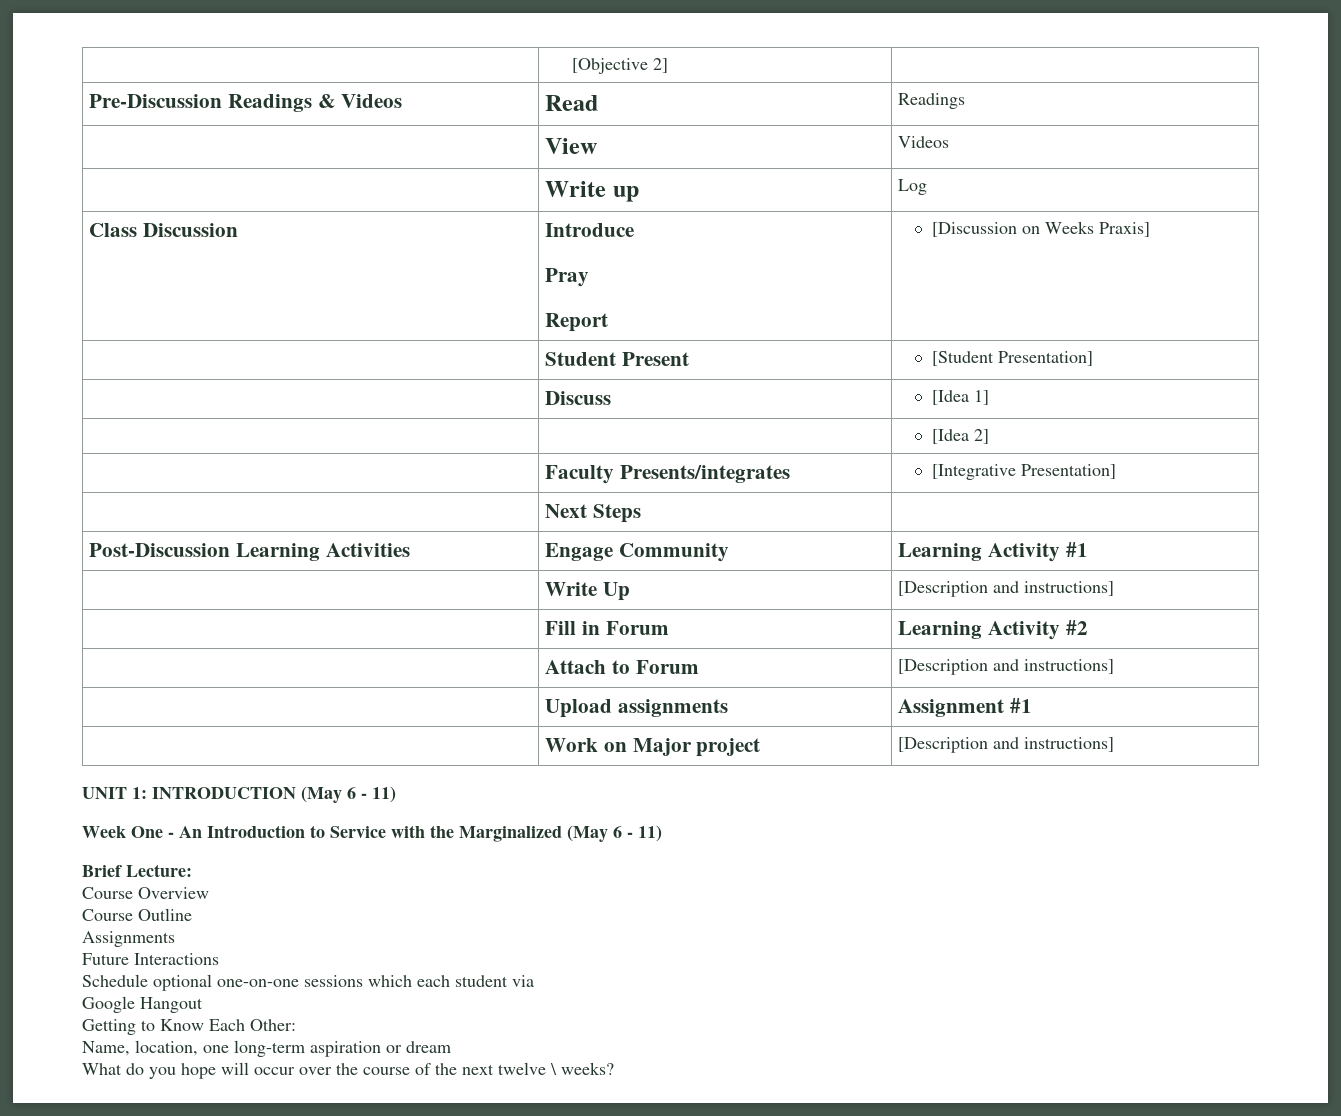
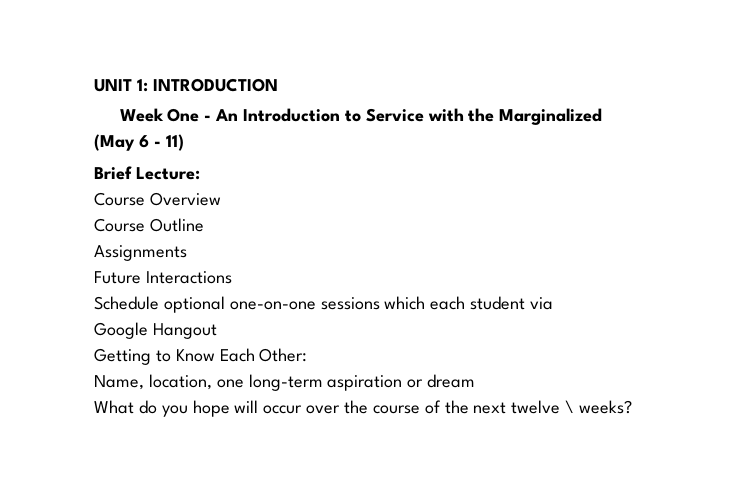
- | [Objective 2] |
- Pre-Discussion Readings & Videos | Read | Readings
- | View | Videos
- | Write up | Log
- Class Discussion | Introduce
- Pray
- Report | [Discussion on Weeks Praxis]
- | Student Present | [Student Presentation]
- | Discuss | [Idea 1]
- | | [Idea 2]
- | Faculty Presents/integrates | [Integrative Presentation]
- | Next Steps |
- Post-Discussion Learning Activities | Engage Community | Learning Activity #1
- | Write Up | [Description and instructions]
- | Fill in Forum | Learning Activity #2
- | Attach to Forum | [Description and instructions]
- | Upload assignments | Assignment #1
- | Work on Major project | [Description and instructions]
- UNIT 1: INTRODUCTION (May 6 - 11)
+ UNIT 1: INTRODUCTION

